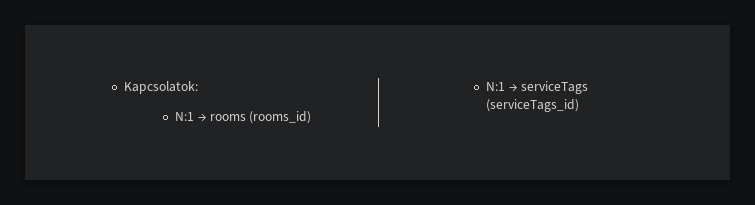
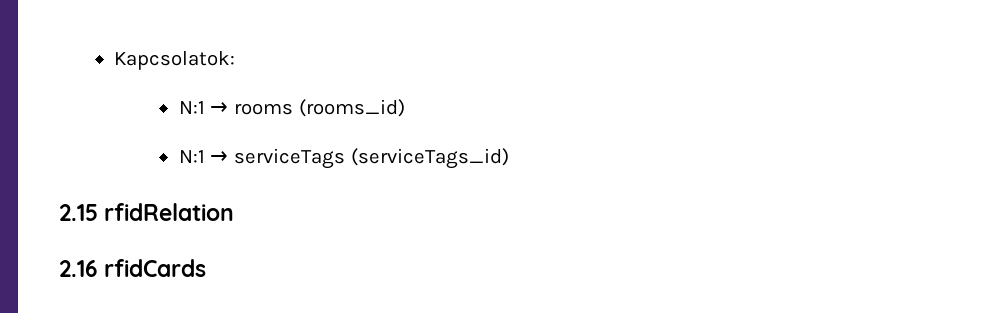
+ 2.15 rfidRelation
+ 2.16 rfidCards

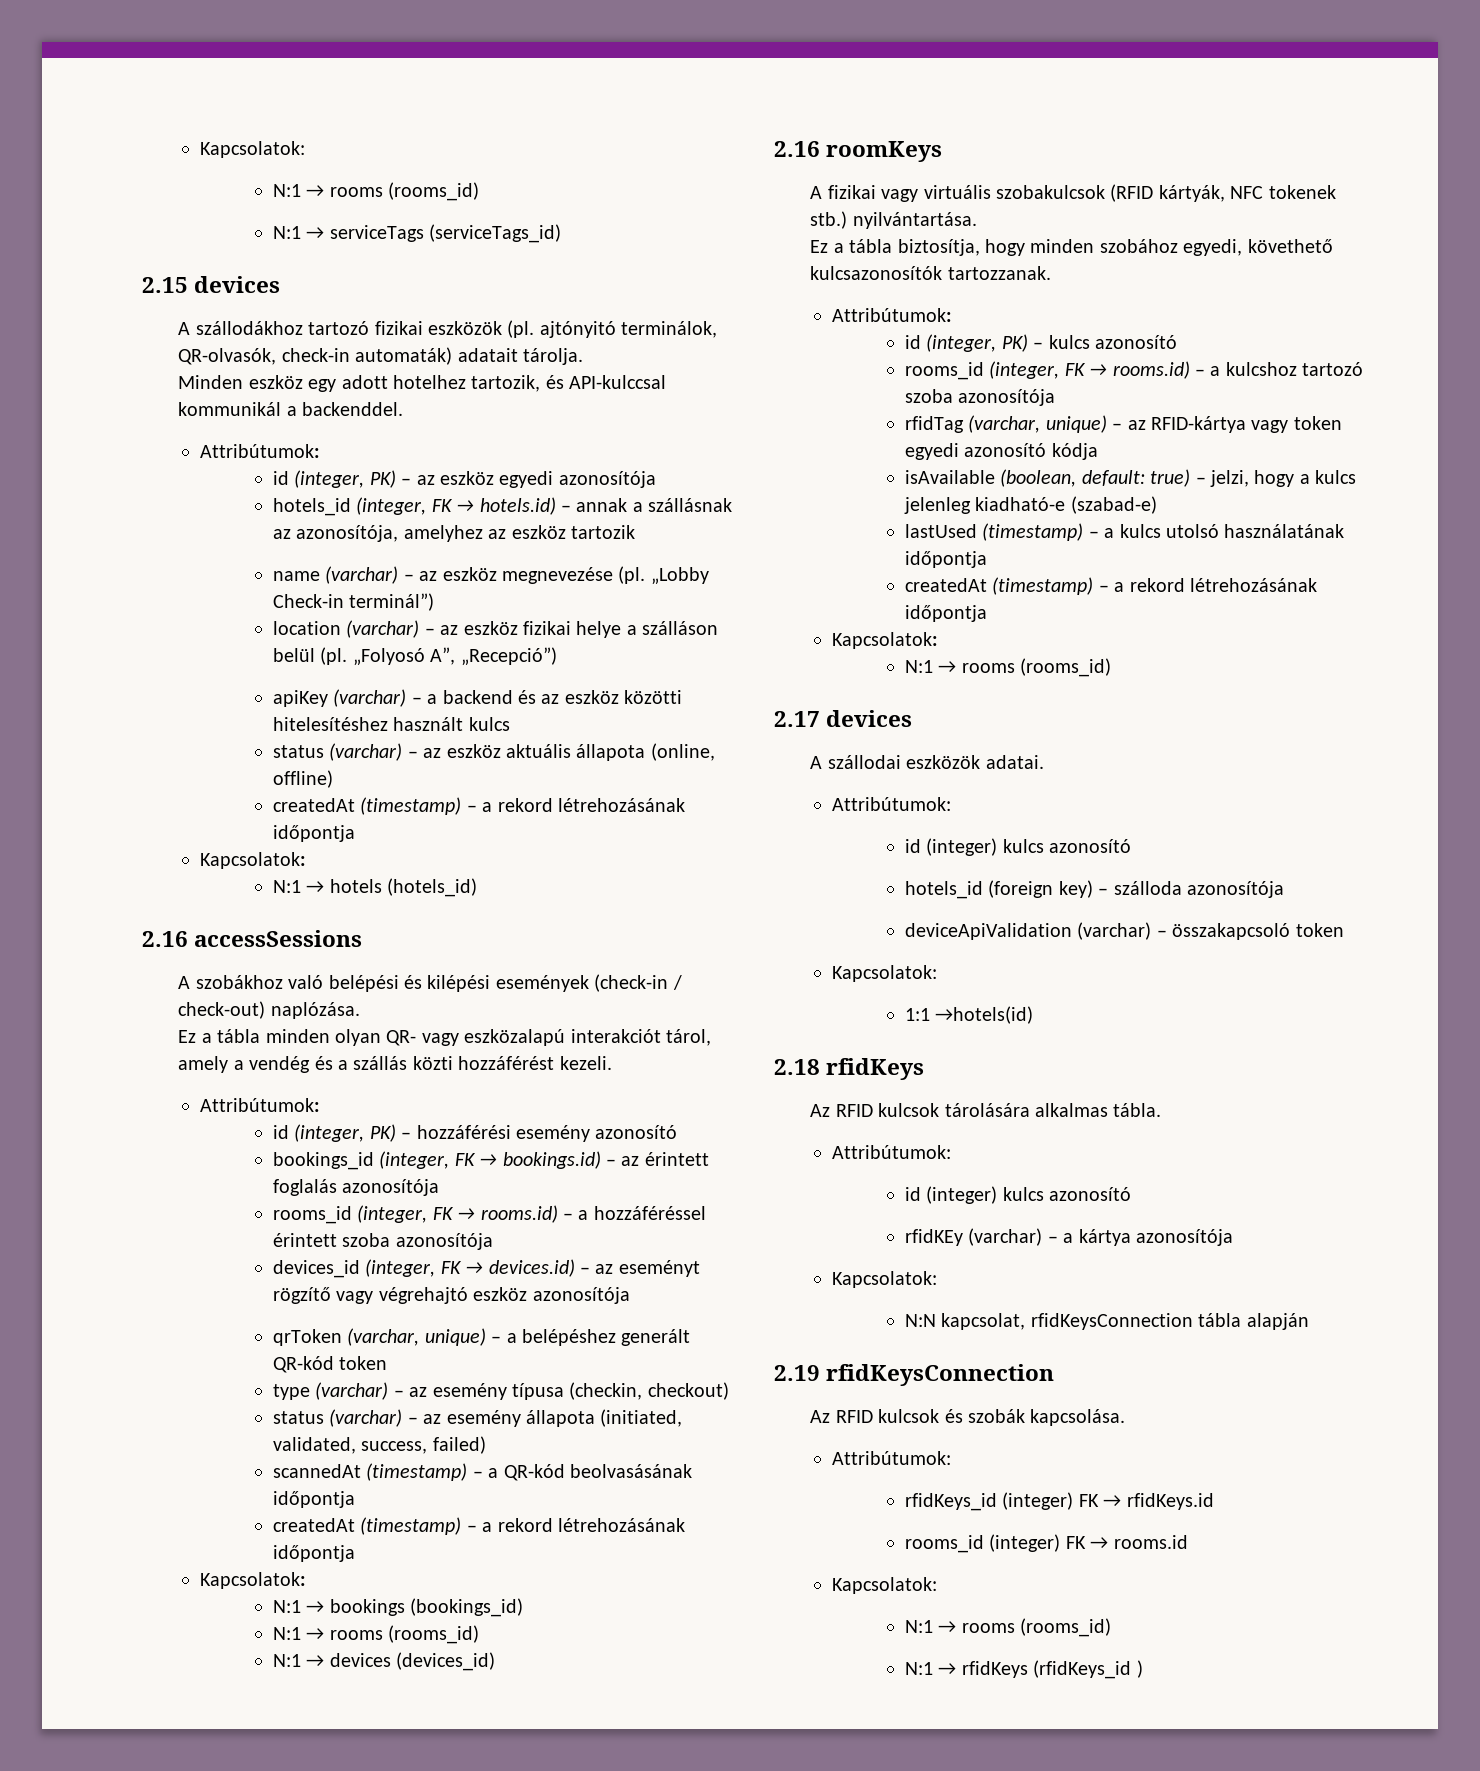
- 2.15 rfidRelation
- 2.16 rfidCards
+ 2.15 devices
+ A szállodákhoz tartozó fizikai eszközök (pl. ajtónyitó terminálok, QR-olvasók, check-in automaták) adatait tárolja.
+ Minden eszköz egy adott hotelhez tartozik, és API-kulccsal kommunikál a backenddel.
+ Attribútumok:
+ id (integer, PK) – az eszköz egyedi azonosítója
+ hotels_id (integer, FK → hotels.id) – annak a szállásnak az azonosítója, amelyhez az eszköz tartozik
+ name (varchar) – az eszköz megnevezése (pl. „Lobby Check-in terminál”)
+ location (varchar) – az eszköz fizikai helye a szálláson belül (pl. „Folyosó A”, „Recepció”)
+ apiKey (varchar) – a backend és az eszköz közötti hitelesítéshez használt kulcs
+ status (varchar) – az eszköz aktuális állapota (online, offline)
+ createdAt (timestamp) – a rekord létrehozásának időpontja
+ Kapcsolatok:
+ N:1 → hotels (hotels_id)
+ 2.16 accessSessions
+ A szobákhoz való belépési és kilépési események (check-in / check-out) naplózása.
+ Ez a tábla minden olyan QR- vagy eszközalapú interakciót tárol, amely a vendég és a szállás közti hozzáférést kezeli.
+ Attribútumok:
+ id (integer, PK) – hozzáférési esemény azonosító
+ bookings_id (integer, FK → bookings.id) – az érintett foglalás azonosítója
+ rooms_id (integer, FK → rooms.id) – a hozzáféréssel érintett szoba azonosítója
+ devices_id (integer, FK → devices.id) – az eseményt rögzítő vagy végrehajtó eszköz azonosítója
+ qrToken (varchar, unique) – a belépéshez generált QR-kód token
+ type (varchar) – az esemény típusa (checkin, checkout)
+ status (varchar) – az esemény állapota (initiated, validated, success, failed)
+ scannedAt (timestamp) – a QR-kód beolvasásának időpontja
+ createdAt (timestamp) – a rekord létrehozásának időpontja
+ Kapcsolatok:
+ N:1 → bookings (bookings_id)
+ N:1 → rooms (rooms_id)
+ N:1 → devices (devices_id)
+ 2.16 roomKeys
+ A fizikai vagy virtuális szobakulcsok (RFID kártyák, NFC tokenek stb.) nyilvántartása.
+ Ez a tábla biztosítja, hogy minden szobához egyedi, követhető kulcsazonosítók tartozzanak.
+ Attribútumok:
+ id (integer, PK) – kulcs azonosító
+ rooms_id (integer, FK → rooms.id) – a kulcshoz tartozó szoba azonosítója
+ rfidTag (varchar, unique) – az RFID-kártya vagy token egyedi azonosító kódja
+ isAvailable (boolean, default: true) – jelzi, hogy a kulcs jelenleg kiadható-e (szabad-e)
+ lastUsed (timestamp) – a kulcs utolsó használatának időpontja
+ createdAt (timestamp) – a rekord létrehozásának időpontja
+ Kapcsolatok:
+ N:1 → rooms (rooms_id)
+ 2.17 devices
+ A szállodai eszközök adatai.
+ Attribútumok:
+ id (integer) kulcs azonosító
+ hotels_id (foreign key) – szálloda azonosítója
+ deviceApiValidation (varchar) – összakapcsoló token
+ Kapcsolatok:
+ 1:1 →hotels(id)
+ 2.18 rfidKeys
+ Az RFID kulcsok tárolására alkalmas tábla.
+ Attribútumok:
+ id (integer) kulcs azonosító
+ rfidKEy (varchar) – a kártya azonosítója
+ Kapcsolatok:
+ N:N kapcsolat, rfidKeysConnection tábla alapján
+ 2.19 rfidKeysConnection
+ Az RFID kulcsok és szobák kapcsolása.
+ Attribútumok:
+ rfidKeys_id (integer) FK → rfidKeys.id
+ rooms_id (integer) FK → rooms.id
+ Kapcsolatok:
+ N:1 → rooms (rooms_id)
+ N:1 → rfidKeys (rfidKeys_id )

